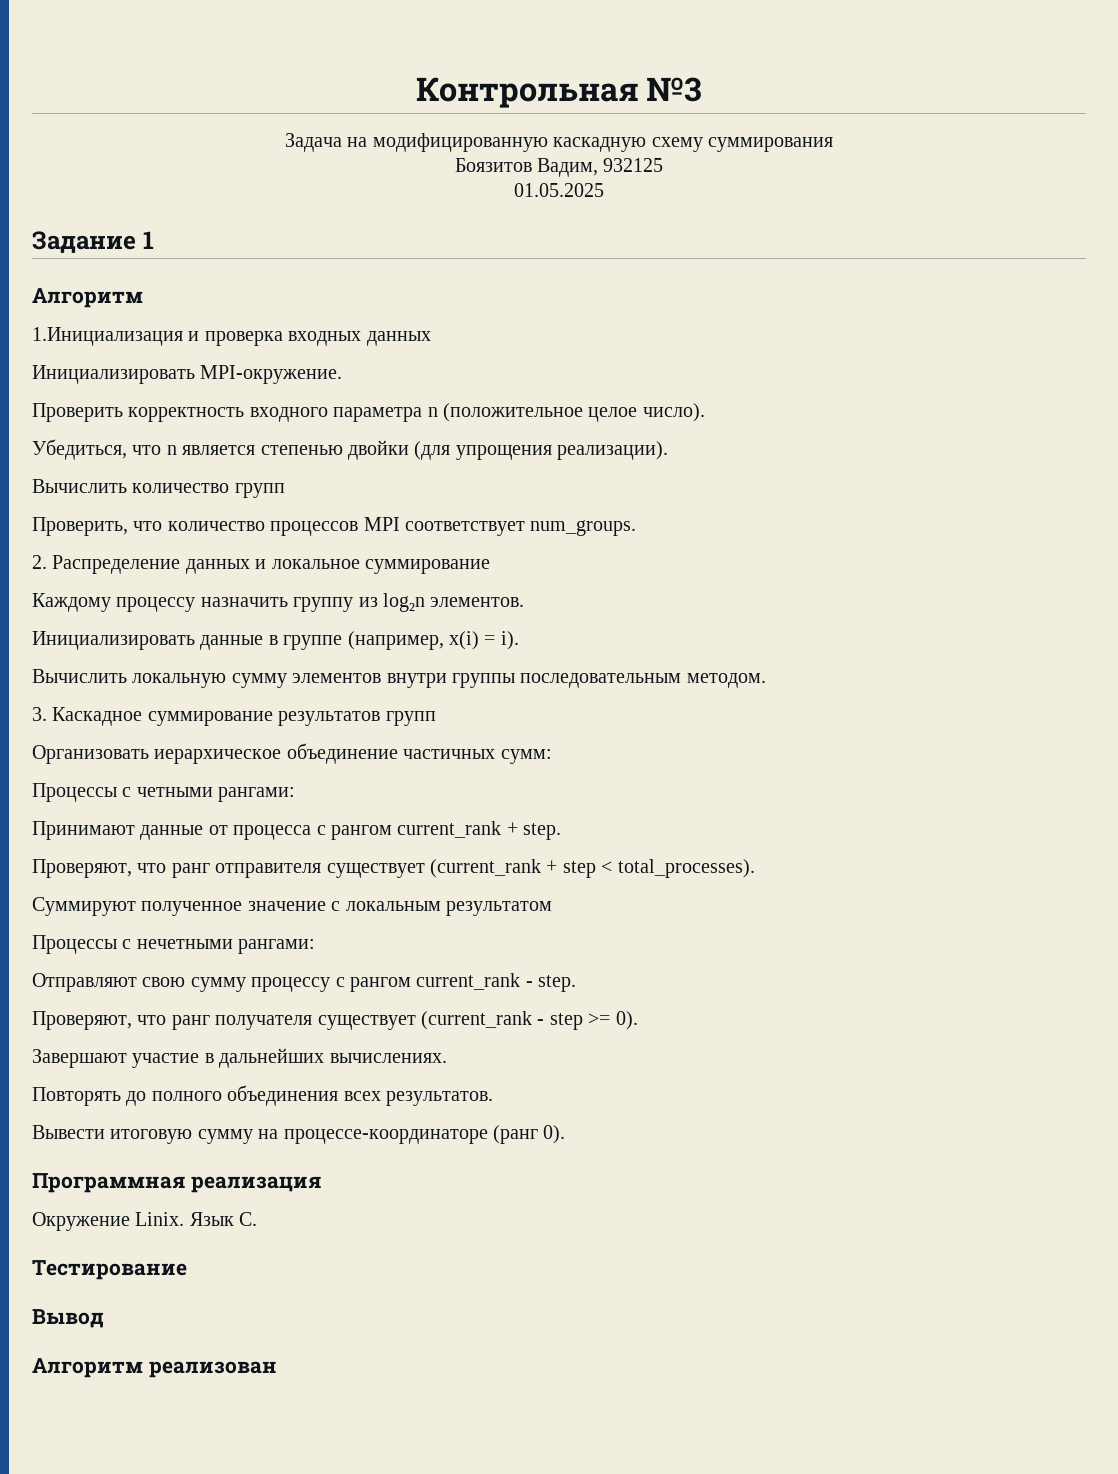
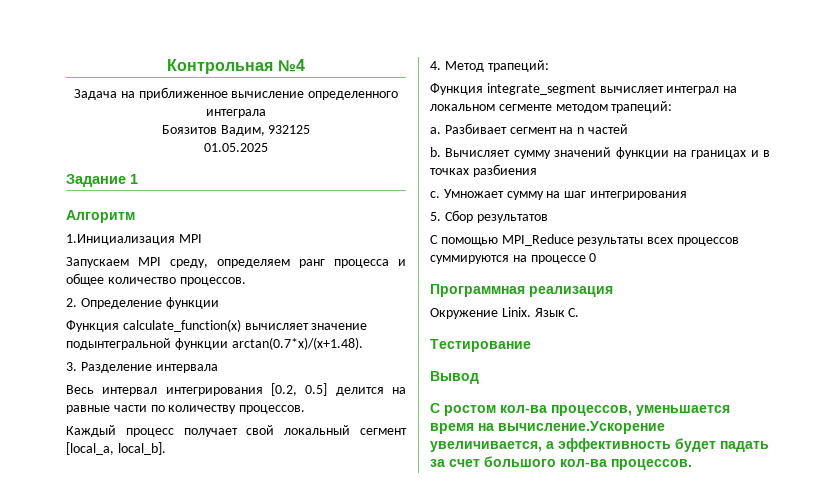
- Контрольная №3
+ Контрольная №4
- Задача на модифицированную каскадную схему суммирования
+ Задача на приближенное вычисление определенного интеграла
- 1.Инициализация и проверка входных данных
- Инициализировать MPI-окружение.
- Проверить корректность входного параметра n (положительное целое число).
- Убедиться, что n является степенью двойки (для упрощения реализации).
- Вычислить количество групп
- Проверить, что количество процессов MPI соответствует num_groups.
- 2. Распределение данных и локальное суммирование
- Каждому процессу назначить группу из log₂n элементов.
- Инициализировать данные в группе (например, x(i) = i).
- Вычислить локальную сумму элементов внутри группы последовательным методом.
- 3. Каскадное суммирование результатов групп
- Организовать иерархическое объединение частичных сумм:
- Процессы с четными рангами:
- Принимают данные от процесса с рангом current_rank + step.
- Проверяют, что ранг отправителя существует (current_rank + step < total_processes).
- Суммируют полученное значение с локальным результатом
- Процессы с нечетными рангами:
- Отправляют свою сумму процессу с рангом current_rank - step.
- Проверяют, что ранг получателя существует (current_rank - step >= 0).
- Завершают участие в дальнейших вычислениях.
- Повторять до полного объединения всех результатов.
- Вывести итоговую сумму на процессе-координаторе (ранг 0).
+ 1.Инициализация MPI
+ Запускаем MPI среду, определяем ранг процесса и общее количество процессов.
+ 2. Определение функции
+ Функция calculate_function(x) вычисляет значение подынтегральной функции arctan(0.7*x)/(x+1.48).
+ 3. Разделение интервала
+ Весь интервал интегрирования [0.2, 0.5] делится на равные части по количеству процессов.
+ Каждый процесс получает свой локальный сегмент [local_a, local_b].
+ 4. Метод трапеций:
+ Функция integrate_segment вычисляет интеграл на локальном сегменте методом трапеций:
+ a. Разбивает сегмент на n частей
+ b. Вычисляет сумму значений функции на границах и в точках разбиения
+ c. Умножает сумму на шаг интегрирования
+ 5. Сбор результатов
+ С помощью MPI_Reduce результаты всех процессов суммируются на процессе 0
- Алгоритм реализован
+ С ростом кол-ва процессов, уменьшается время на вычисление.Ускорение увеличивается, а эффективность будет падать за счет большого кол-ва процессов.

